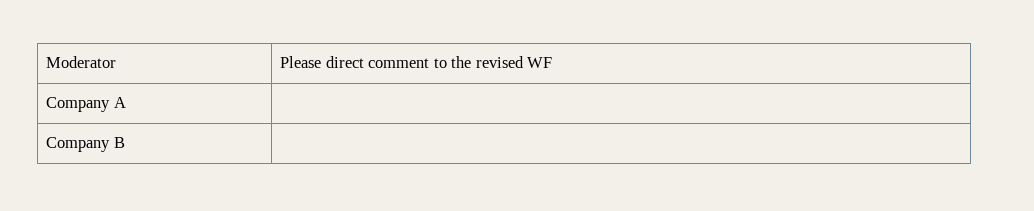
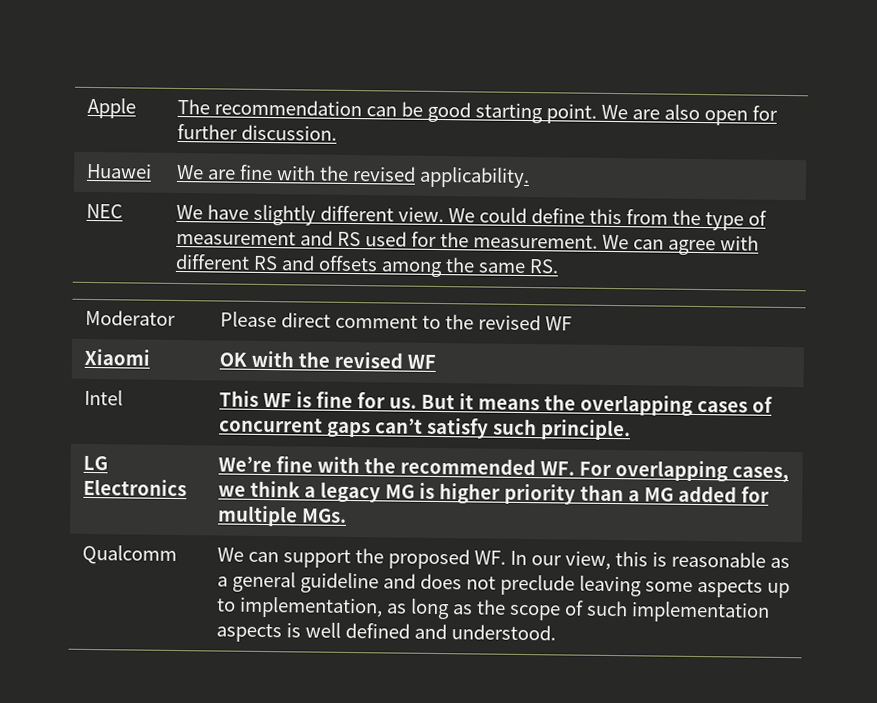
+ Apple | The recommendation can be good starting point. We are also open for further discussion.
+ Huawei | We are fine with the revised applicability.
+ NEC | We have slightly different view. We could define this from the type of measurement and RS used for the measurement. We can agree with different RS and offsets among the same RS.
- Company A |
- Company B |
+ Xiaomi | OK with the revised WF
+ Intel | This WF is fine for us. But it means the overlapping cases of concurrent gaps can’t satisfy such principle.
+ LG Electronics | We’re fine with the recommended WF. For overlapping cases, we think a legacy MG is higher priority than a MG added for multiple MGs.
+ Qualcomm | We can support the proposed WF. In our view, this is reasonable as a general guideline and does not preclude leaving some aspects up to implementation, as long as the scope of such implementation aspects is well defined and understood.

